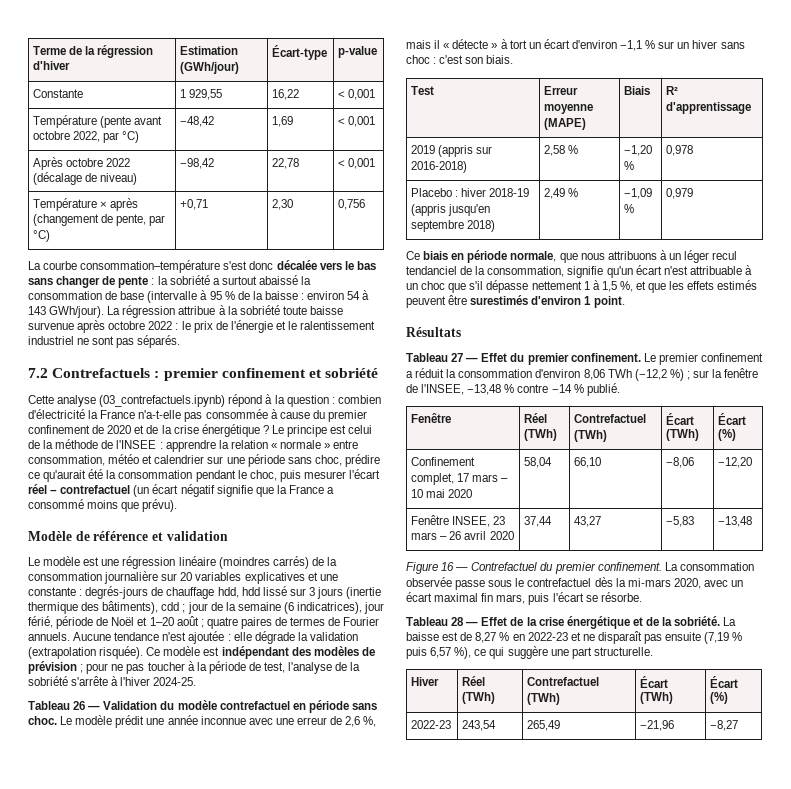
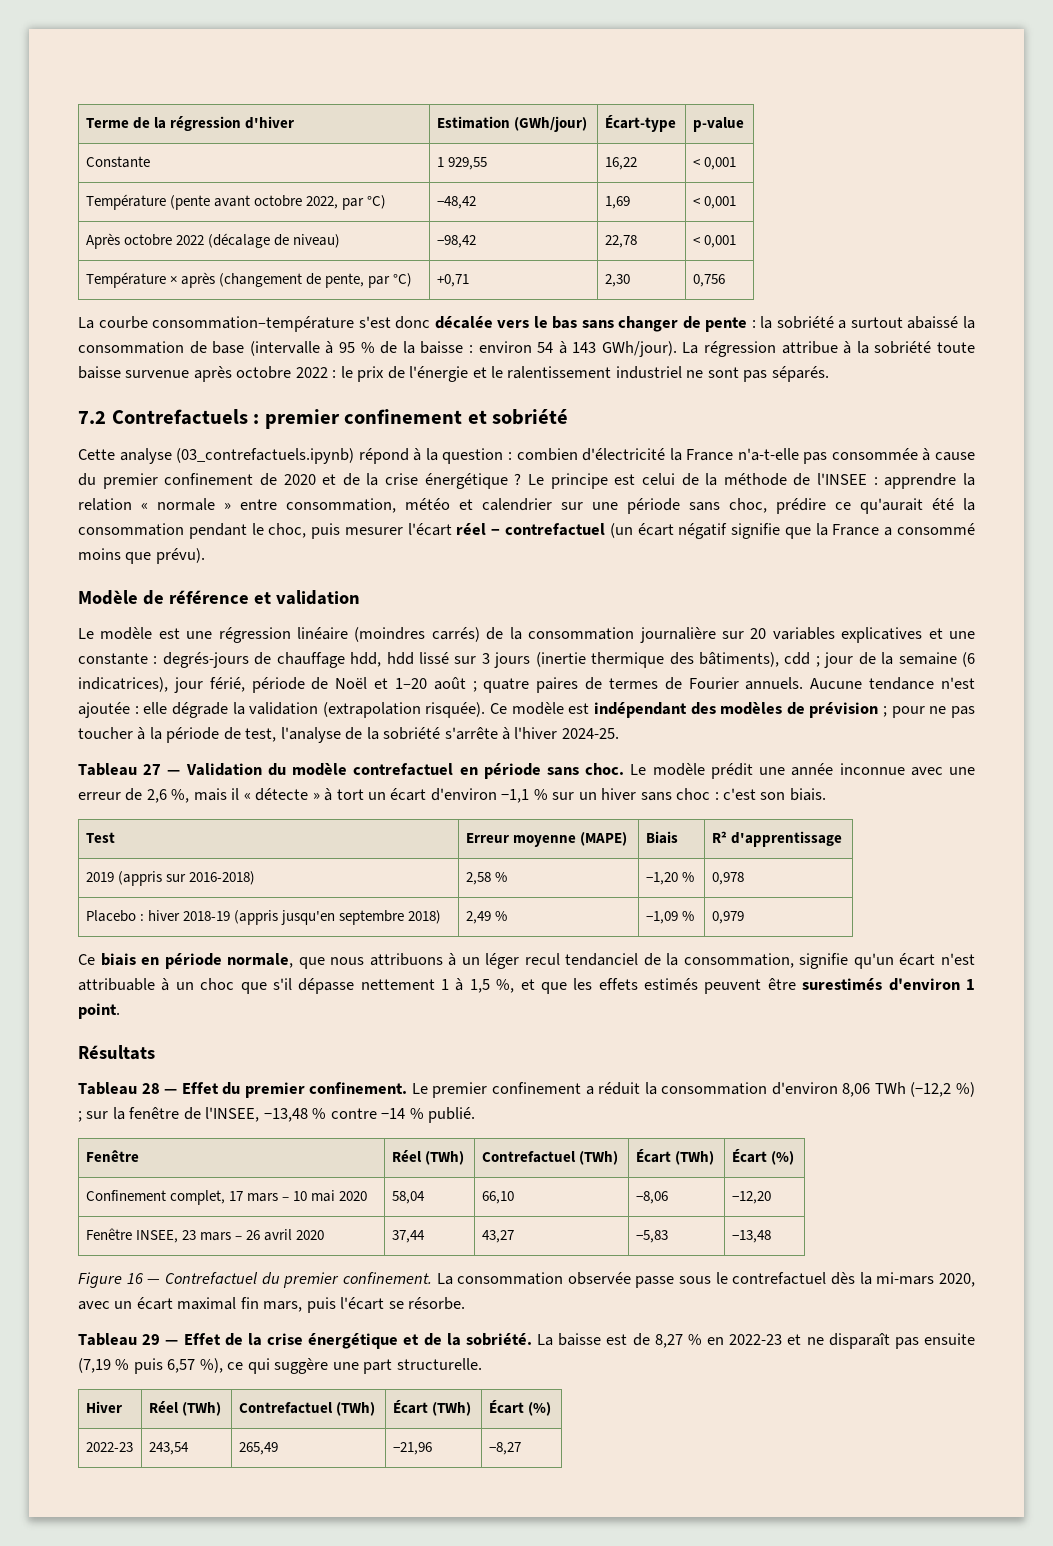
- Tableau 26 — Validation du modèle contrefactuel en période sans choc.
+ Tableau 27 — Validation du modèle contrefactuel en période sans choc.
- Tableau 27 — Effet du premier confinement.
+ Tableau 28 — Effet du premier confinement.
- Tableau 28 — Effet de la crise énergétique et de la sobriété.
+ Tableau 29 — Effet de la crise énergétique et de la sobriété.

